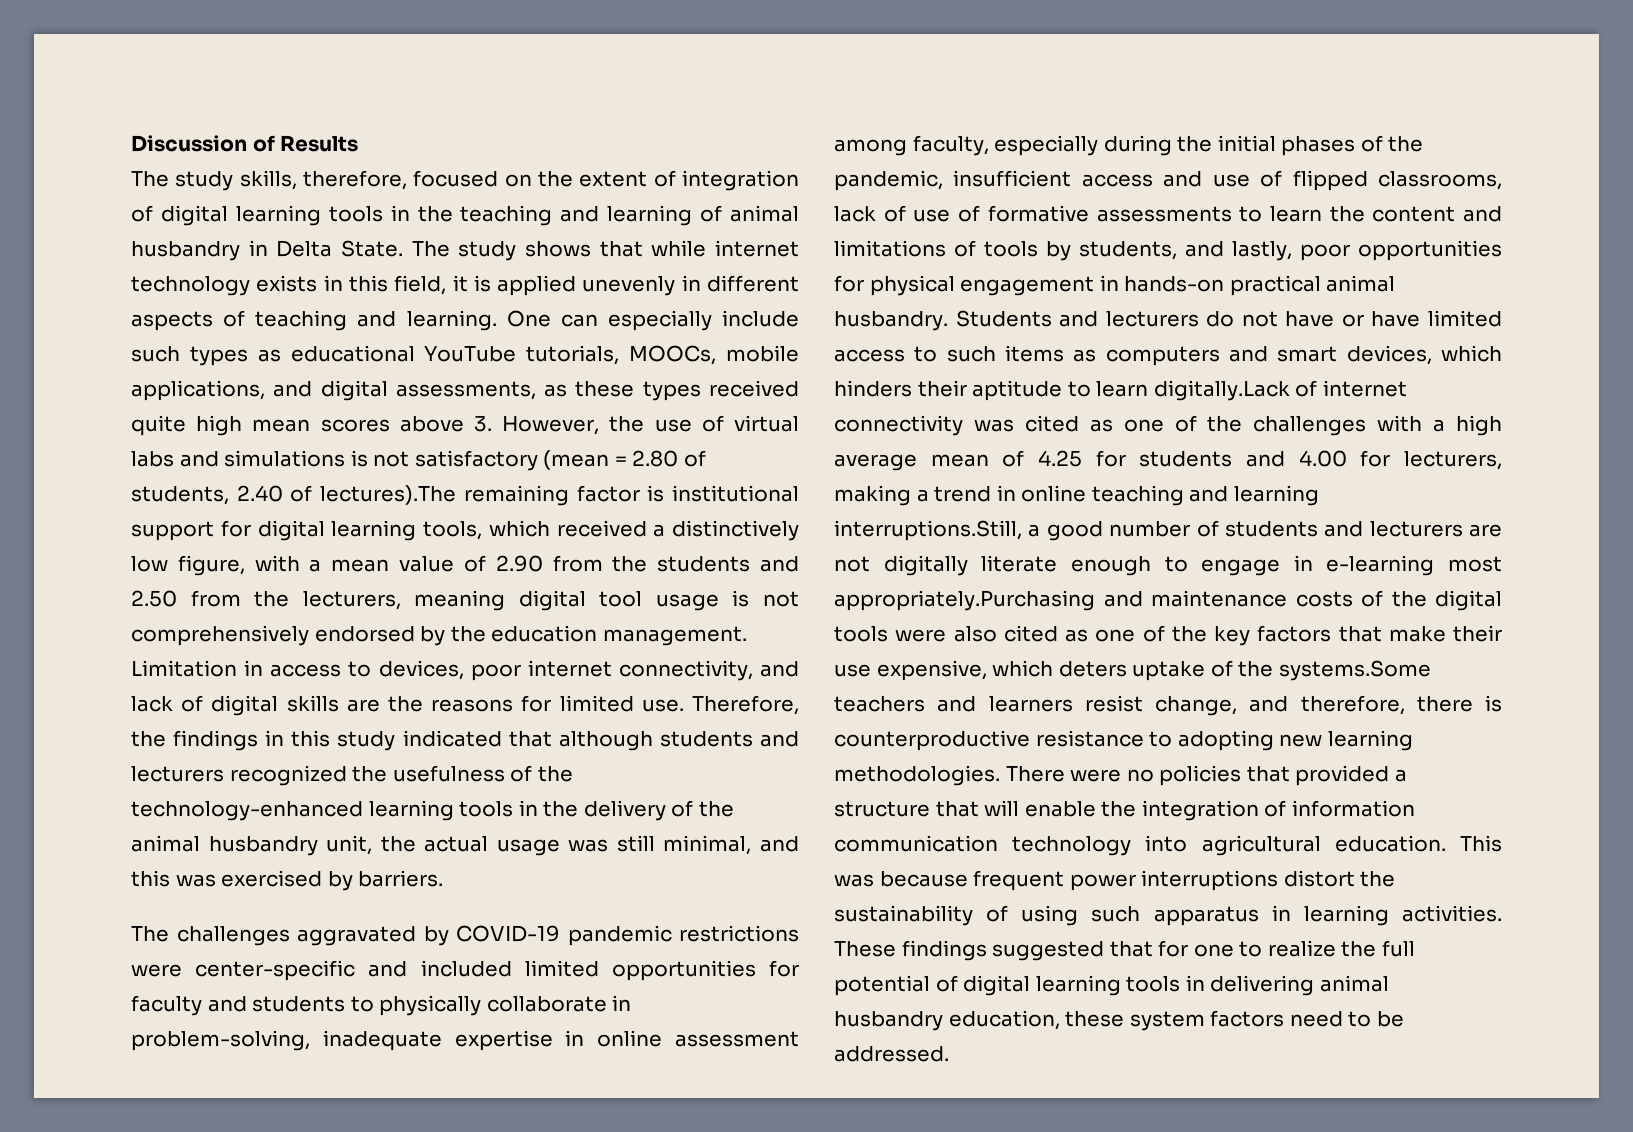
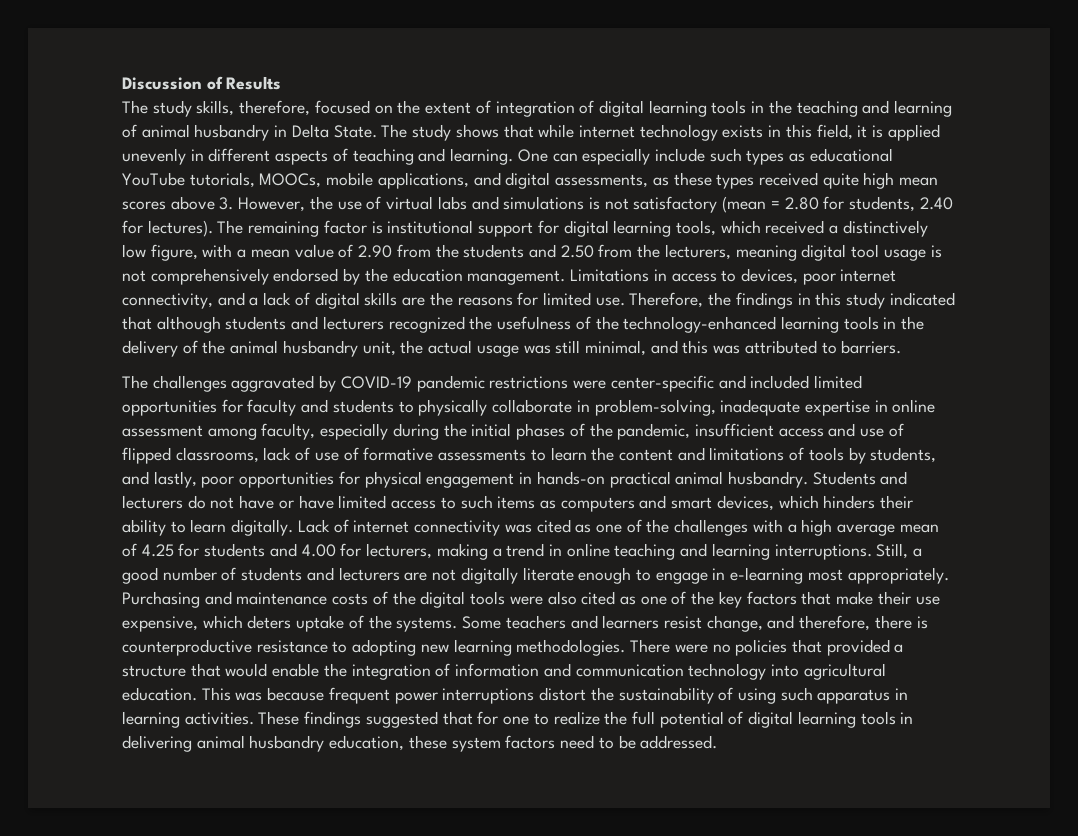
- One can especially include such types as educational YouTube tutorials, MOOCs, mobile applications, and digital assessments, as these types received quite high mean scores above 3. However, the use of virtual labs and simulations is not satisfactory (mean = 2.80 of students, 2.40 of lectures).The remaining factor is institutional support for digital learning tools, which received a distinctively low figure, with a mean value of 2.90 from the students and 2.50 from the lecturers, meaning digital tool usage is not comprehensively endorsed by the education management.
+ One can especially include such types as educational YouTube tutorials, MOOCs, mobile applications, and digital assessments, as these types received quite high mean scores above 3. However, the use of virtual labs and simulations is not satisfactory (mean = 2.80 for students, 2.40 for lectures). The remaining factor is institutional support for digital learning tools, which received a distinctively low figure, with a mean value of 2.90 from the students and 2.50 from the lecturers, meaning digital tool usage is not comprehensively endorsed by the education management.
- Limitation in access to devices, poor internet connectivity, and lack of digital skills are the reasons for limited use.
+ Limitations in access to devices, poor internet connectivity, and a lack of digital skills are the reasons for limited use.
- Therefore, the findings in this study indicated that although students and lecturers recognized the usefulness of the technology-enhanced learning tools in the delivery of the animal husbandry unit, the actual usage was still minimal, and this was exercised by barriers.
+ Therefore, the findings in this study indicated that although students and lecturers recognized the usefulness of the technology-enhanced learning tools in the delivery of the animal husbandry unit, the actual usage was still minimal, and this was attributed to barriers.
- Students and lecturers do not have or have limited access to such items as computers and smart devices, which hinders their aptitude to learn digitally.Lack of internet connectivity was cited as one of the challenges with a high average mean of 4.25 for students and 4.00 for lecturers, making a trend in online teaching and learning interruptions.Still, a good number of students and lecturers are not digitally literate enough to engage in e-learning most appropriately.Purchasing and maintenance costs of the digital tools were also cited as one of the key factors that make their use expensive, which deters uptake of the systems.Some teachers and learners resist change, and therefore, there is counterproductive resistance to adopting new learning methodologies.
+ Students and lecturers do not have or have limited access to such items as computers and smart devices, which hinders their ability to learn digitally. Lack of internet connectivity was cited as one of the challenges with a high average mean of 4.25 for students and 4.00 for lecturers, making a trend in online teaching and learning interruptions. Still, a good number of students and lecturers are not digitally literate enough to engage in e-learning most appropriately. Purchasing and maintenance costs of the digital tools were also cited as one of the key factors that make their use expensive, which deters uptake of the systems. Some teachers and learners resist change, and therefore, there is counterproductive resistance to adopting new learning methodologies.
- There were no policies that provided a structure that will enable the integration of information communication technology into agricultural education.
+ There were no policies that provided a structure that would enable the integration of information and communication technology into agricultural education.

